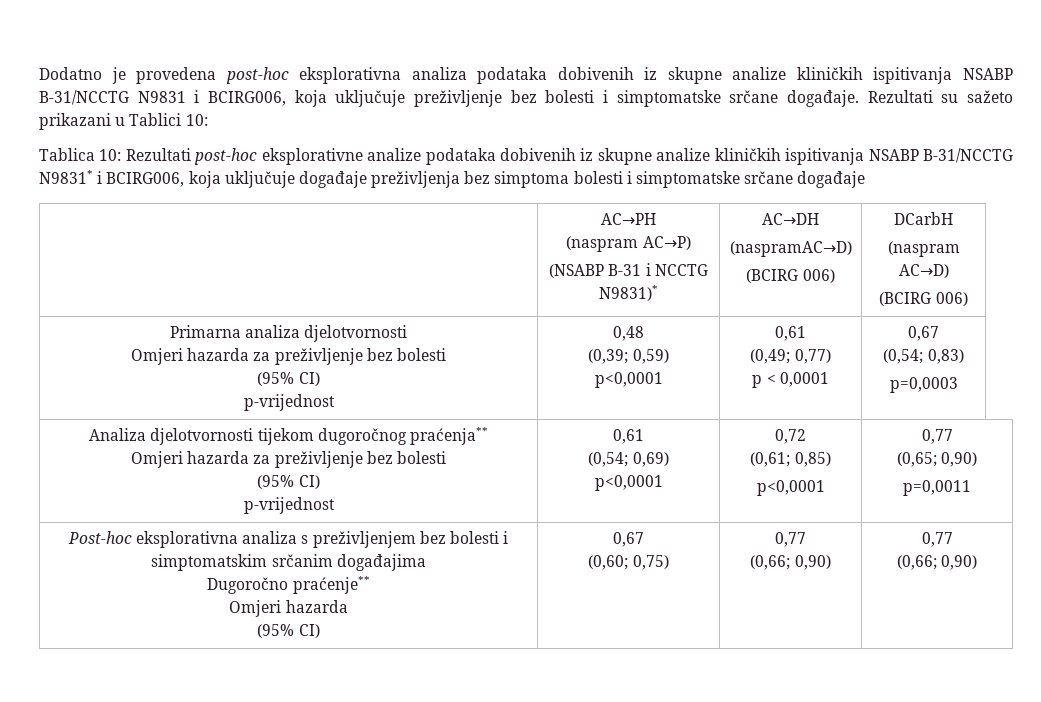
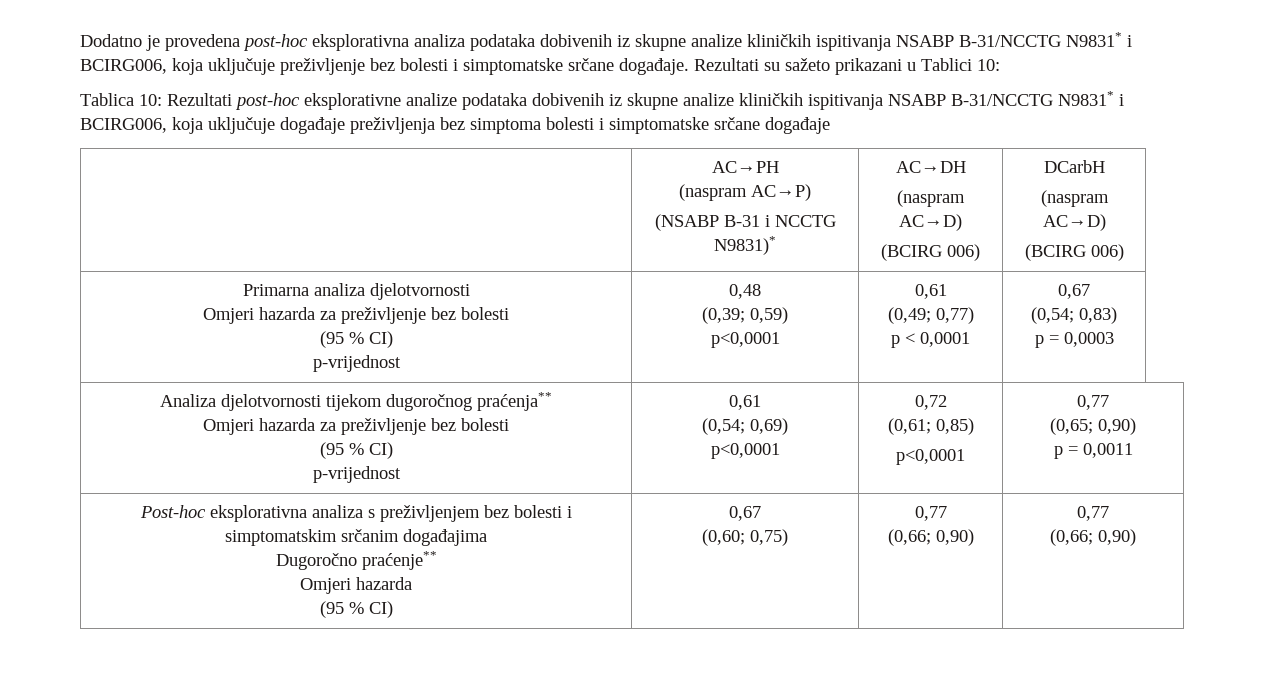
- Dodatno je provedena post-hoc eksplorativna analiza podataka dobivenih iz skupne analize kliničkih ispitivanja NSABP B-31/NCCTG N9831 i BCIRG006, koja uključuje preživljenje bez bolesti i simptomatske srčane događaje.
+ Dodatno je provedena post-hoc eksplorativna analiza podataka dobivenih iz skupne analize kliničkih ispitivanja NSABP B-31/NCCTG N9831* i BCIRG006, koja uključuje preživljenje bez bolesti i simptomatske srčane događaje.
  | AC→PH
  (naspram AC→P)
  (NSABP B-31 i NCCTG N9831)* | AC→DH
- (naspramAC→D)
+ (naspram AC→D)
  Primarna analiza djelotvornosti
  Omjeri hazarda za preživljenje bez bolesti
- (95% CI)
+ (95 % CI)
  p-vrijednost | 0,48
  (0,39; 0,59)
  p<0,0001 | 0,61
  (0,49; 0,77)
  p < 0,0001 | 0,67
  (0,54; 0,83)
- p=0,0003
+ p = 0,0003
  Analiza djelotvornosti tijekom dugoročnog praćenja**
  Omjeri hazarda za preživljenje bez bolesti
- (95% CI)
+ (95 % CI)
  p-vrijednost | 0,61
  (0,54; 0,69)
  p<0,0001 | 0,72
  (0,61; 0,85)
  p<0,0001 | 0,77
  (0,65; 0,90)
- p=0,0011
+ p = 0,0011
  Post-hoc eksplorativna analiza s preživljenjem bez bolesti i simptomatskim srčanim događajima
  Dugoročno praćenje**
  Omjeri hazarda
- (95% CI) | 0,67
+ (95 % CI) | 0,67

